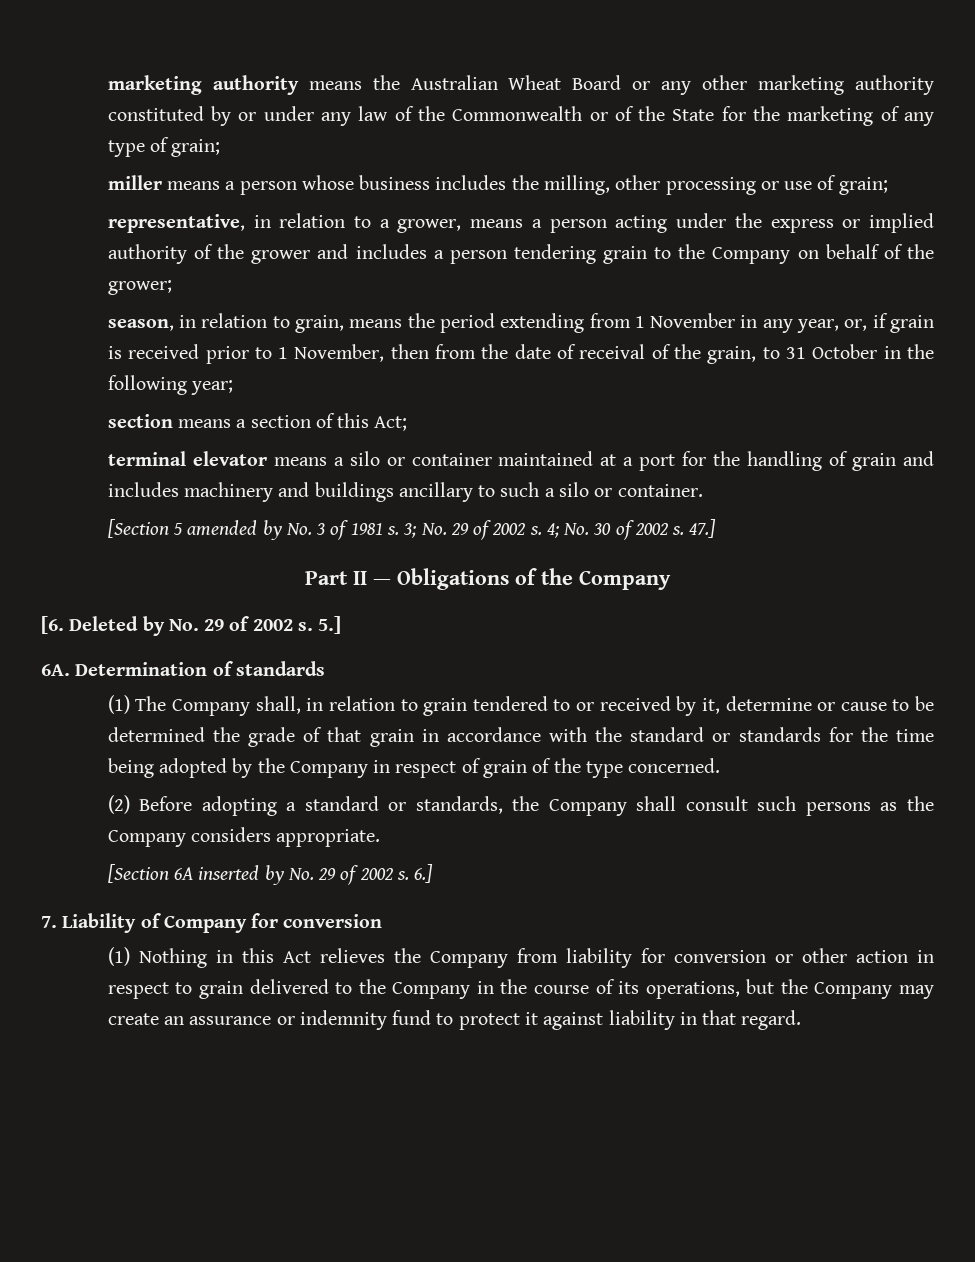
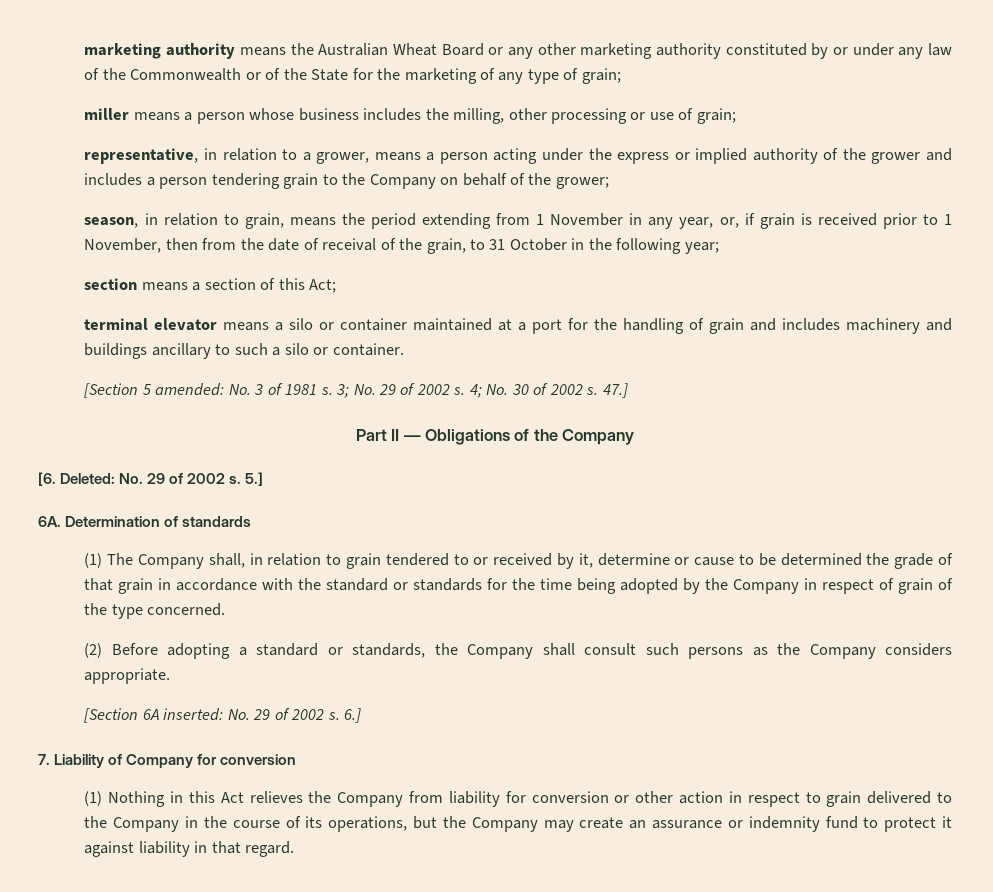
- [Section 5 amended by No. 3 of 1981 s.
+ [Section 5 amended: No. 3 of 1981 s.
- [6. Deleted by No. 29 of 2002 s.
+ [6. Deleted: No. 29 of 2002 s.
- [Section 6A inserted by No. 29 of 2002 s.
+ [Section 6A inserted: No. 29 of 2002 s.

